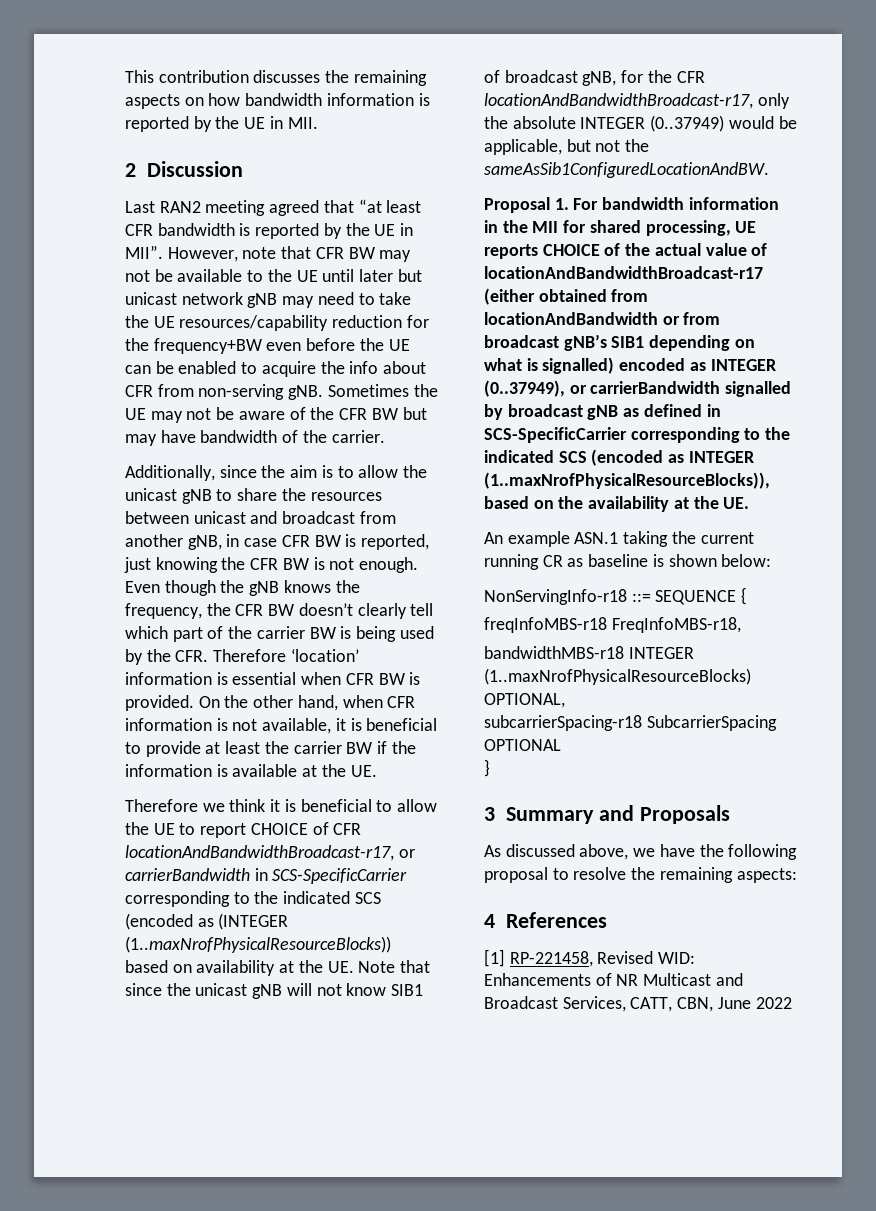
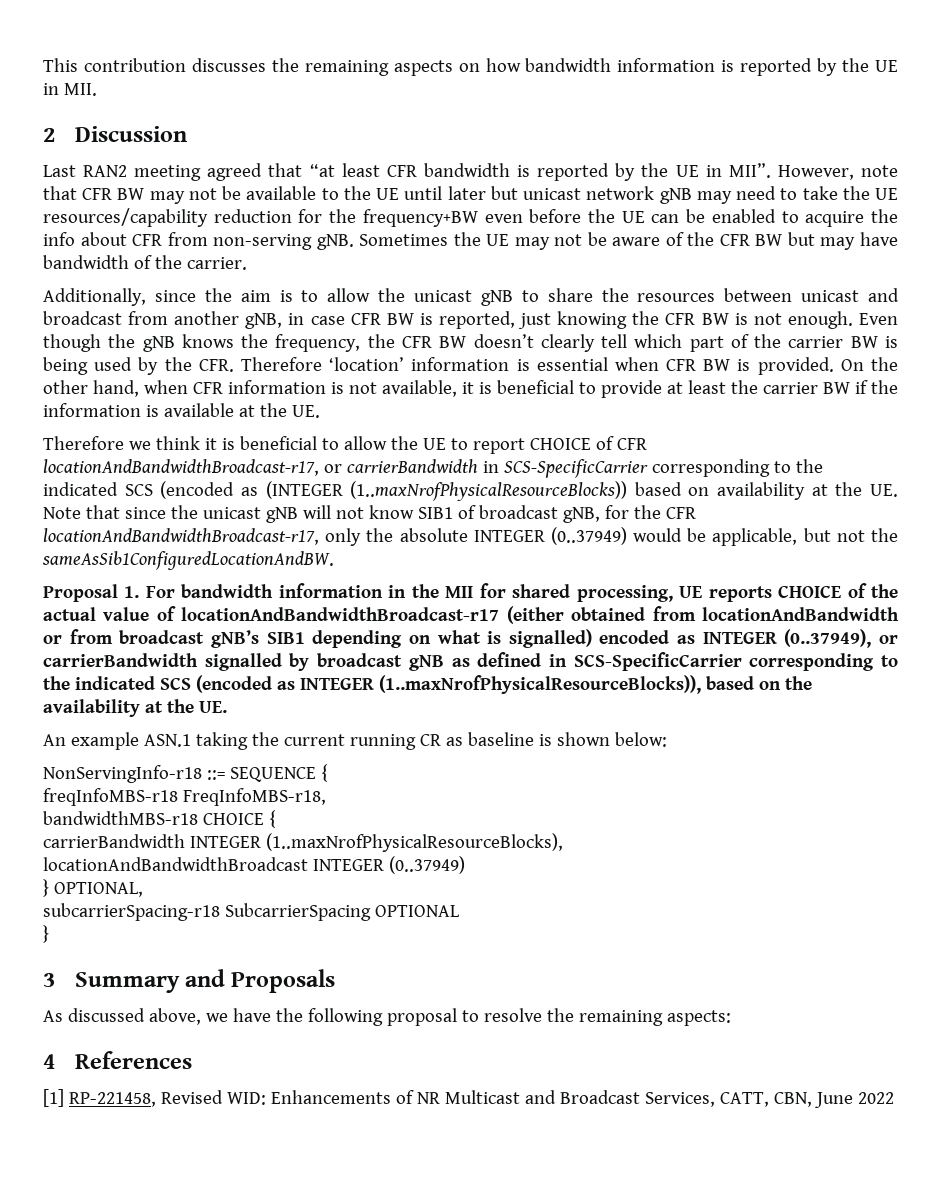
- bandwidthMBS-r18 INTEGER (1..maxNrofPhysicalResourceBlocks) OPTIONAL,
+ bandwidthMBS-r18 CHOICE {
+ carrierBandwidth INTEGER (1..maxNrofPhysicalResourceBlocks),
+ locationAndBandwidthBroadcast INTEGER (0..37949)
+ } OPTIONAL,

